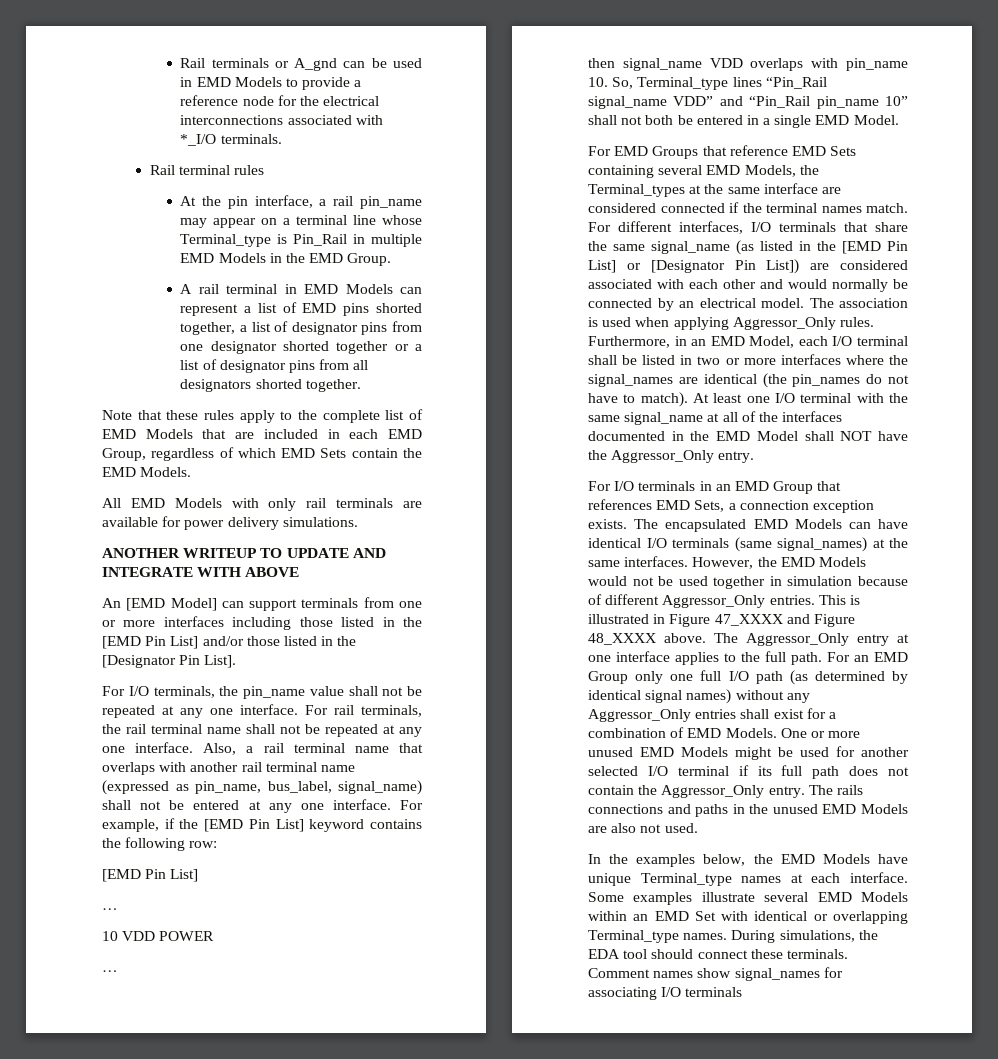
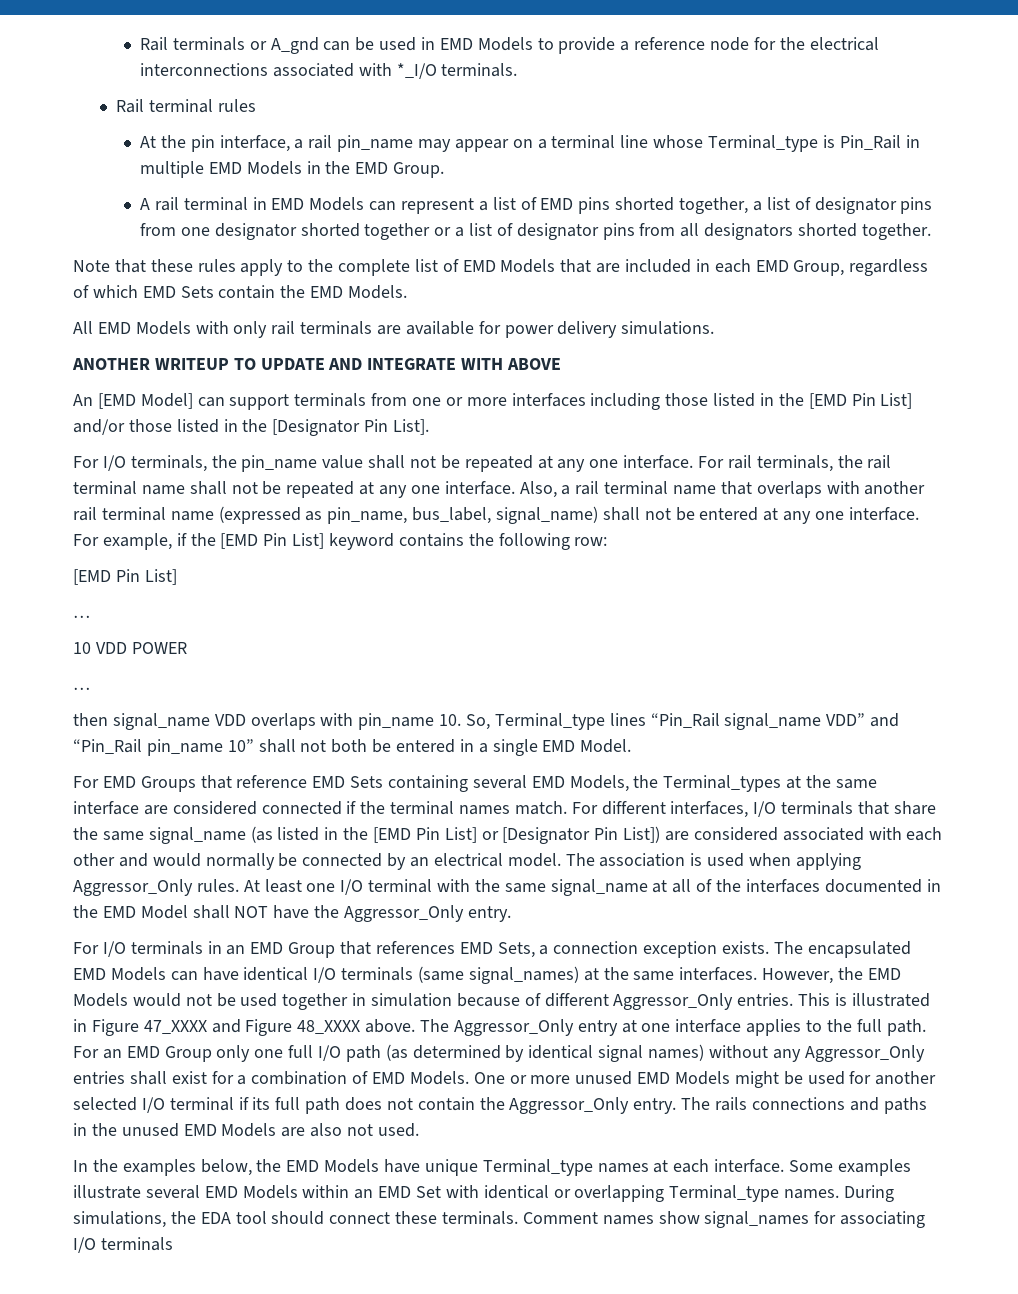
- Furthermore, in an EMD Model, each I/O terminal shall be listed in two or more interfaces where the signal_names are identical (the pin_names do not have to match).

